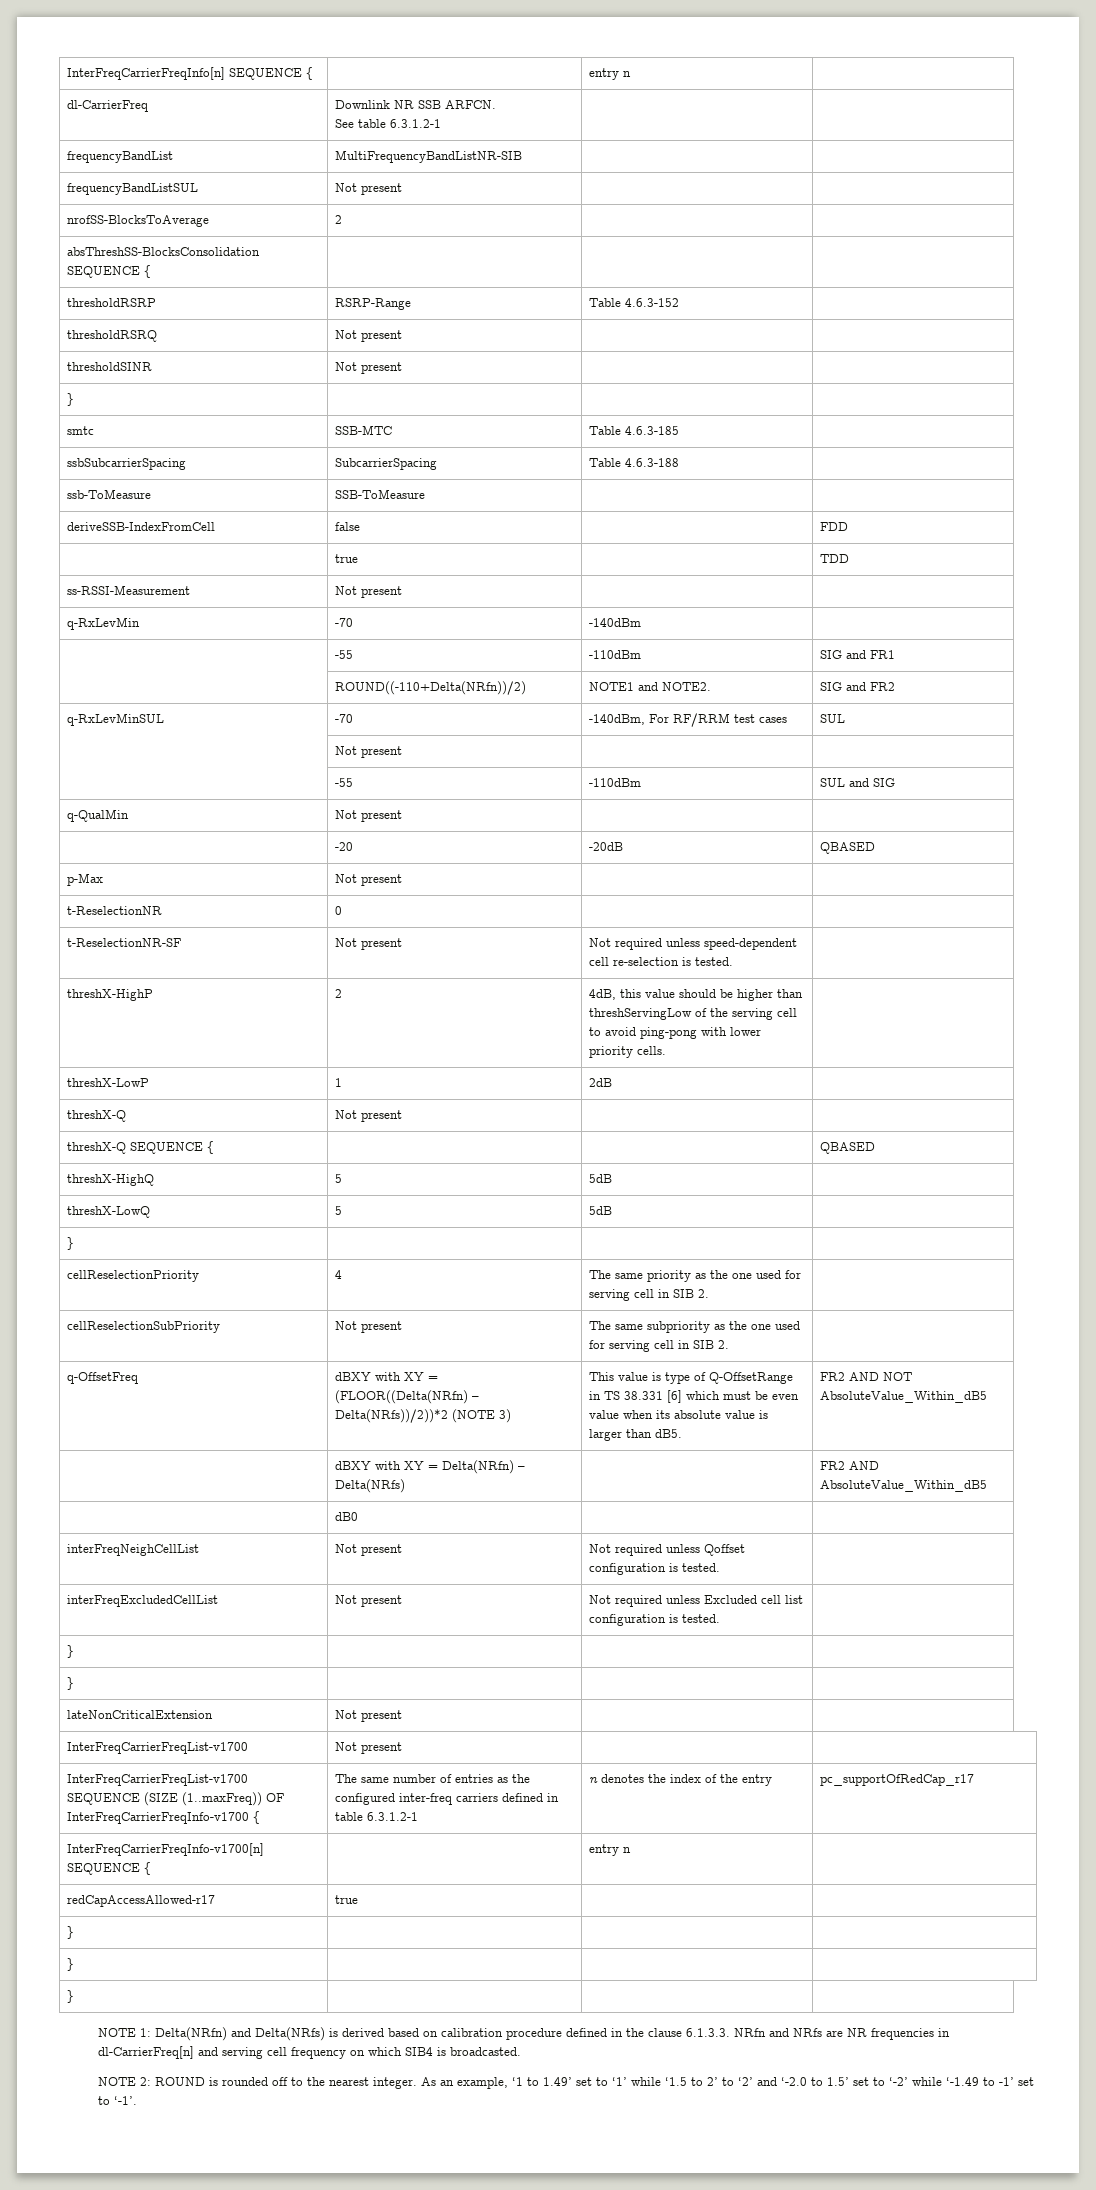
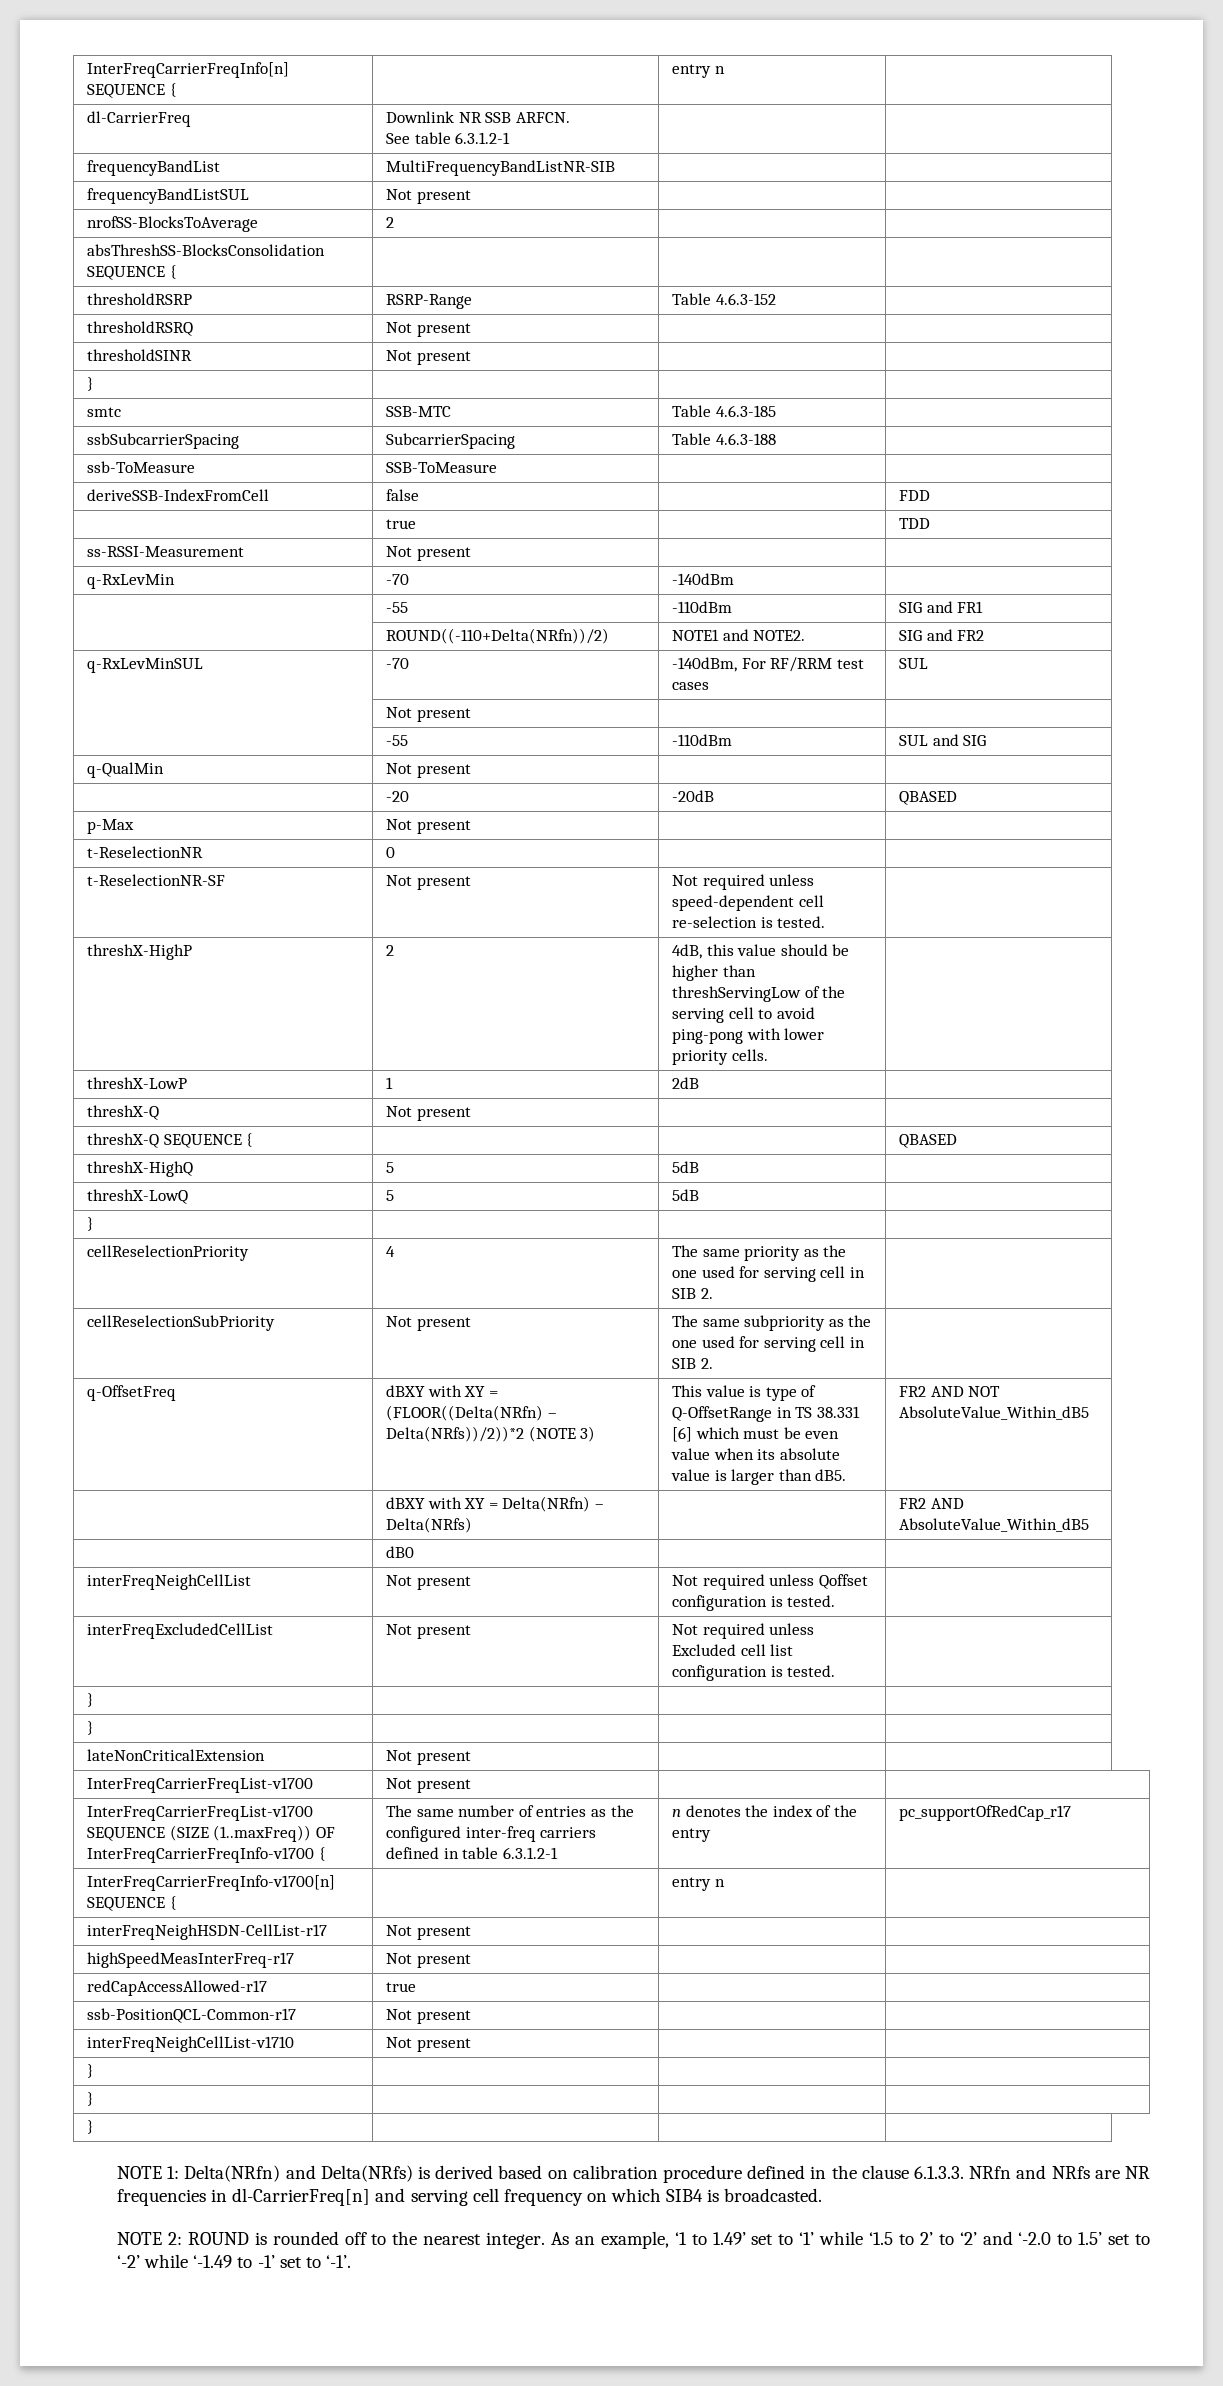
+ interFreqNeighHSDN-CellList-r17 | Not present | |
+ highSpeedMeasInterFreq-r17 | Not present | |
  redCapAccessAllowed-r17 | true | |
+ ssb-PositionQCL-Common-r17 | Not present | |
+ interFreqNeighCellList-v1710 | Not present | |

